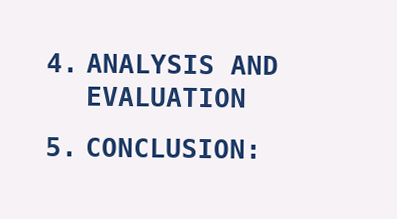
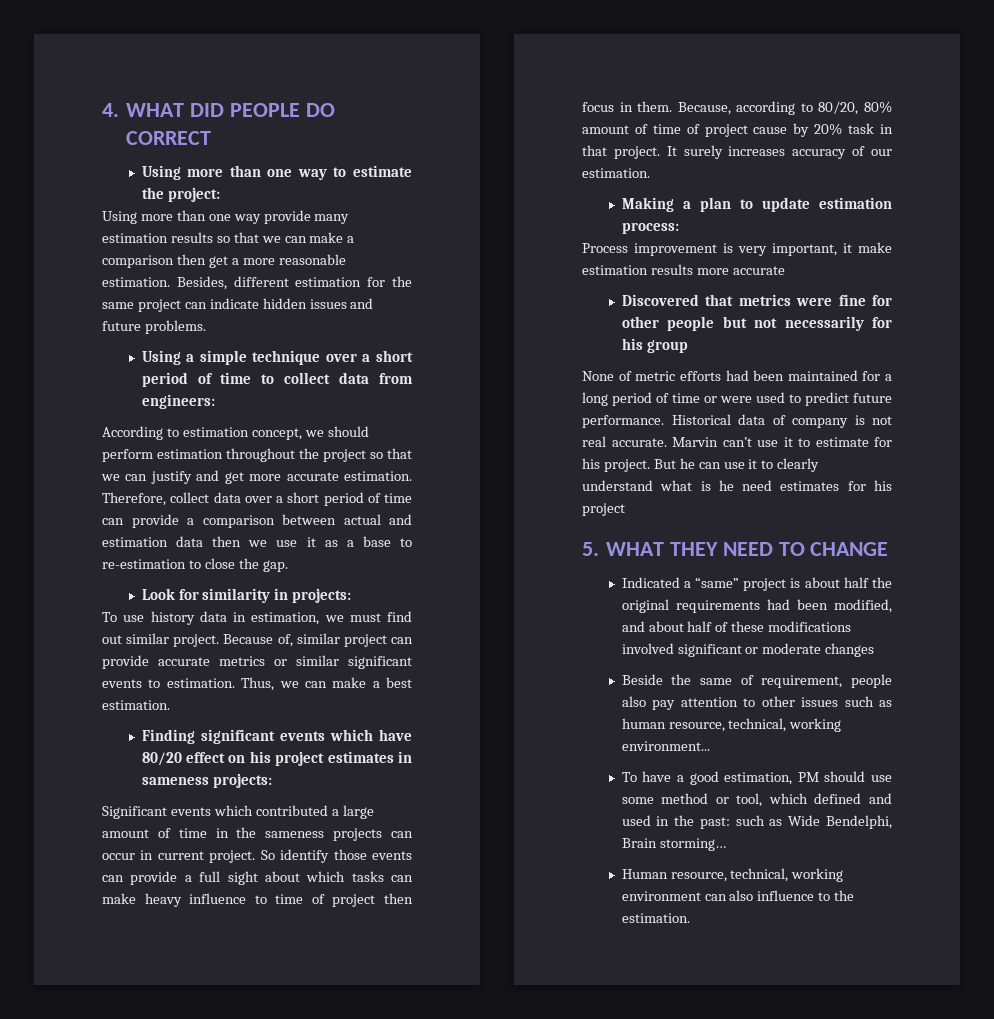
- 4. ANALYSIS AND EVALUATION
- 5. CONCLUSION:
+ 4. WHAT DID PEOPLE DO CORRECT
+ Using more than one way to estimate the project:
+ Using more than one way provide many estimation results so that we can make a comparison then get a more reasonable estimation. Besides, different estimation for the same project can indicate hidden issues and future problems.
+ Using a simple technique over a short period of time to collect data from engineers:
+ According to estimation concept, we should perform estimation throughout the project so that we can justify and get more accurate estimation. Therefore, collect data over a short period of time can provide a comparison between actual and estimation data then we use it as a base to re-estimation to close the gap.
+ Look for similarity in projects:
+ To use history data in estimation, we must find out similar project. Because of, similar project can provide accurate metrics or similar significant events to estimation. Thus, we can make a best estimation.
+ Finding significant events which have 80/20 effect on his project estimates in sameness projects:
+ Significant events which contributed a large amount of time in the sameness projects can occur in current project. So identify those events can provide a full sight about which tasks can make heavy influence to time of project then focus in them. Because, according to 80/20, 80% amount of time of project cause by 20% task in that project. It surely increases accuracy of our estimation.
+ Making a plan to update estimation process:
+ Process improvement is very important, it make estimation results more accurate
+ Discovered that metrics were fine for other people but not necessarily for his group
+ None of metric efforts had been maintained for a long period of time or were used to predict future performance. Historical data of company is not real accurate. Marvin can’t use it to estimate for his project. But he can use it to clearly understand what is he need estimates for his project
+ 5. WHAT THEY NEED TO CHANGE
+ Indicated a “same” project is about half the original requirements had been modified, and about half of these modifications involved significant or moderate changes
+ Beside the same of requirement, people also pay attention to other issues such as human resource, technical, working environment...
+ To have a good estimation, PM should use some method or tool, which defined and used in the past: such as Wide Bendelphi, Brain storming…
+ Human resource, technical, working environment can also influence to the estimation.

